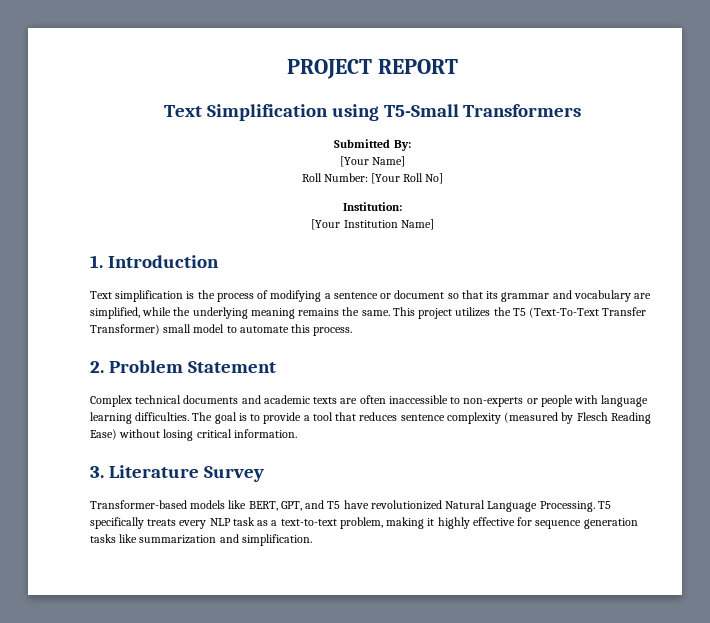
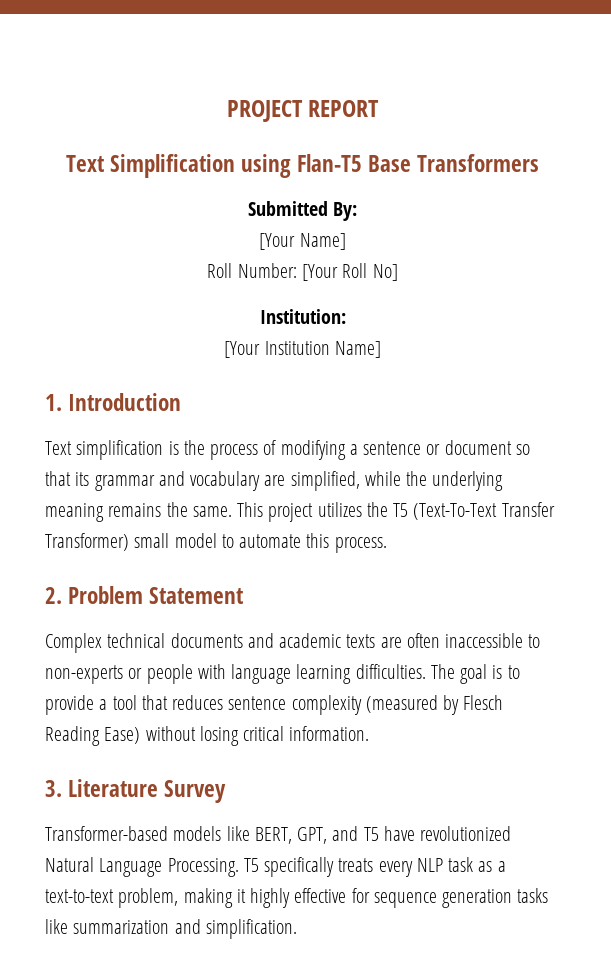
- Text Simplification using T5-Small Transformers
+ Text Simplification using Flan-T5 Base Transformers

